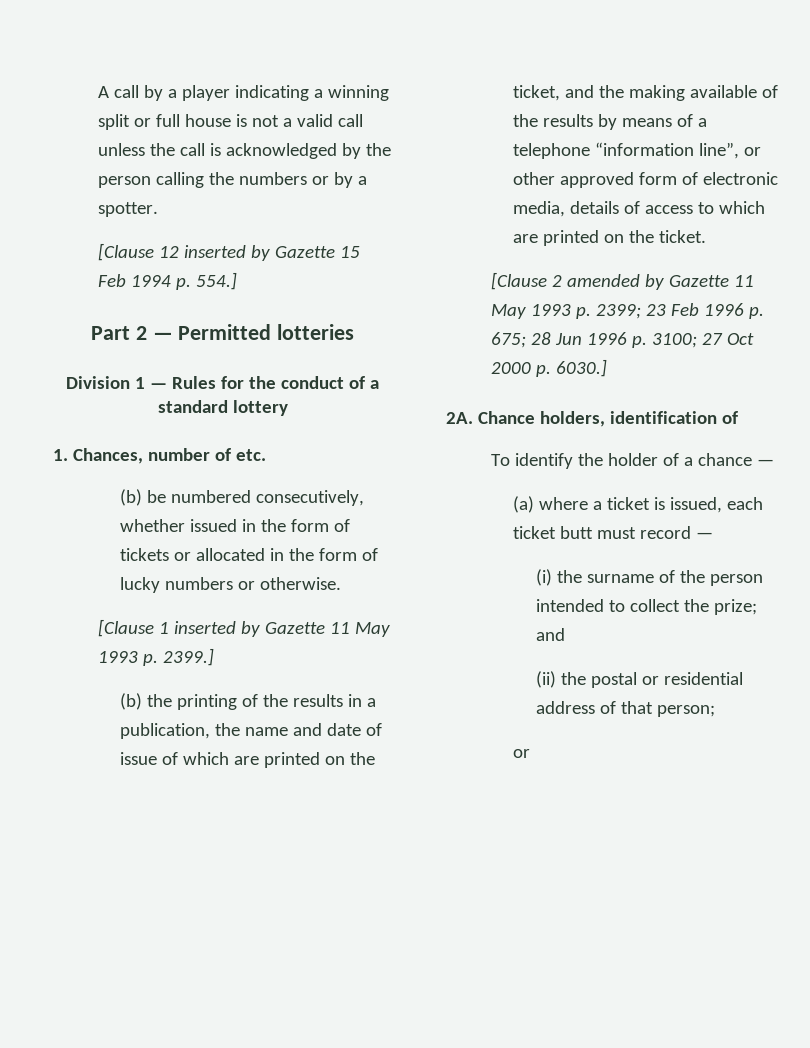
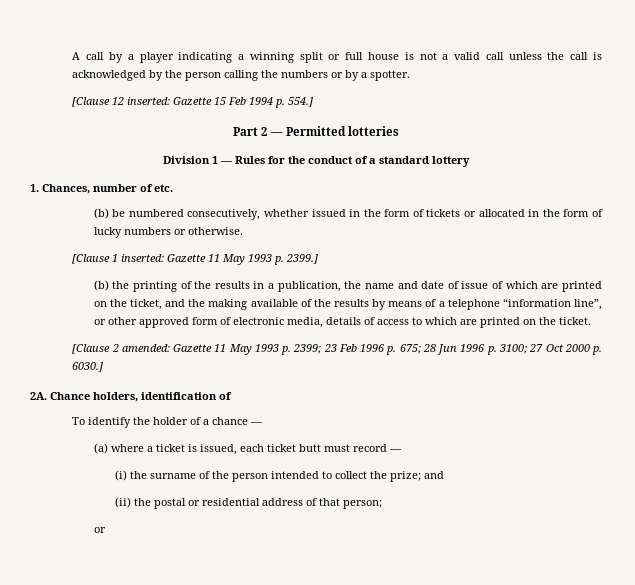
- [Clause 12 inserted by Gazette 15 Feb 1994 p. 554.]
+ [Clause 12 inserted: Gazette 15 Feb 1994 p. 554.]
- [Clause 1 inserted by Gazette 11 May 1993 p. 2399.]
+ [Clause 1 inserted: Gazette 11 May 1993 p. 2399.]
- [Clause 2 amended by Gazette 11 May 1993 p. 2399; 23 Feb 1996 p. 675; 28 Jun 1996 p. 3100; 27 Oct 2000 p. 6030.]
+ [Clause 2 amended: Gazette 11 May 1993 p. 2399; 23 Feb 1996 p. 675; 28 Jun 1996 p. 3100; 27 Oct 2000 p. 6030.]

